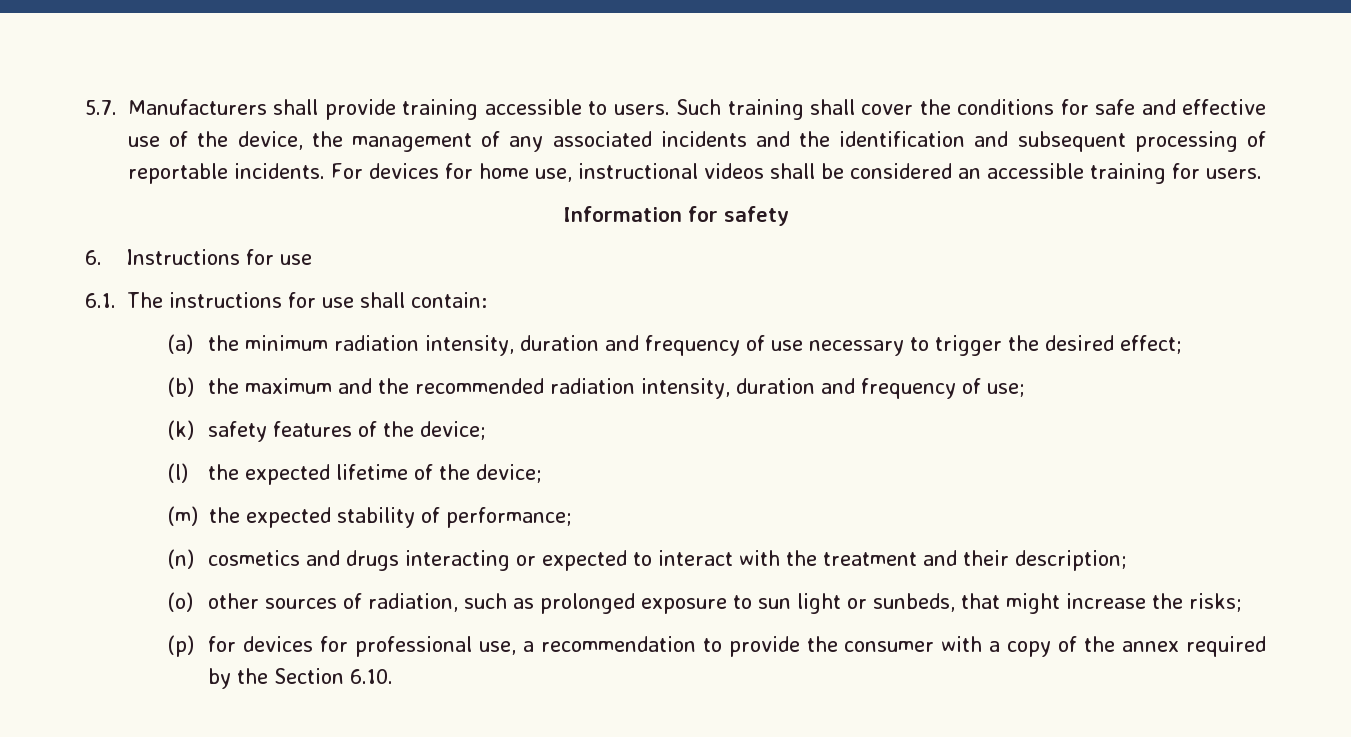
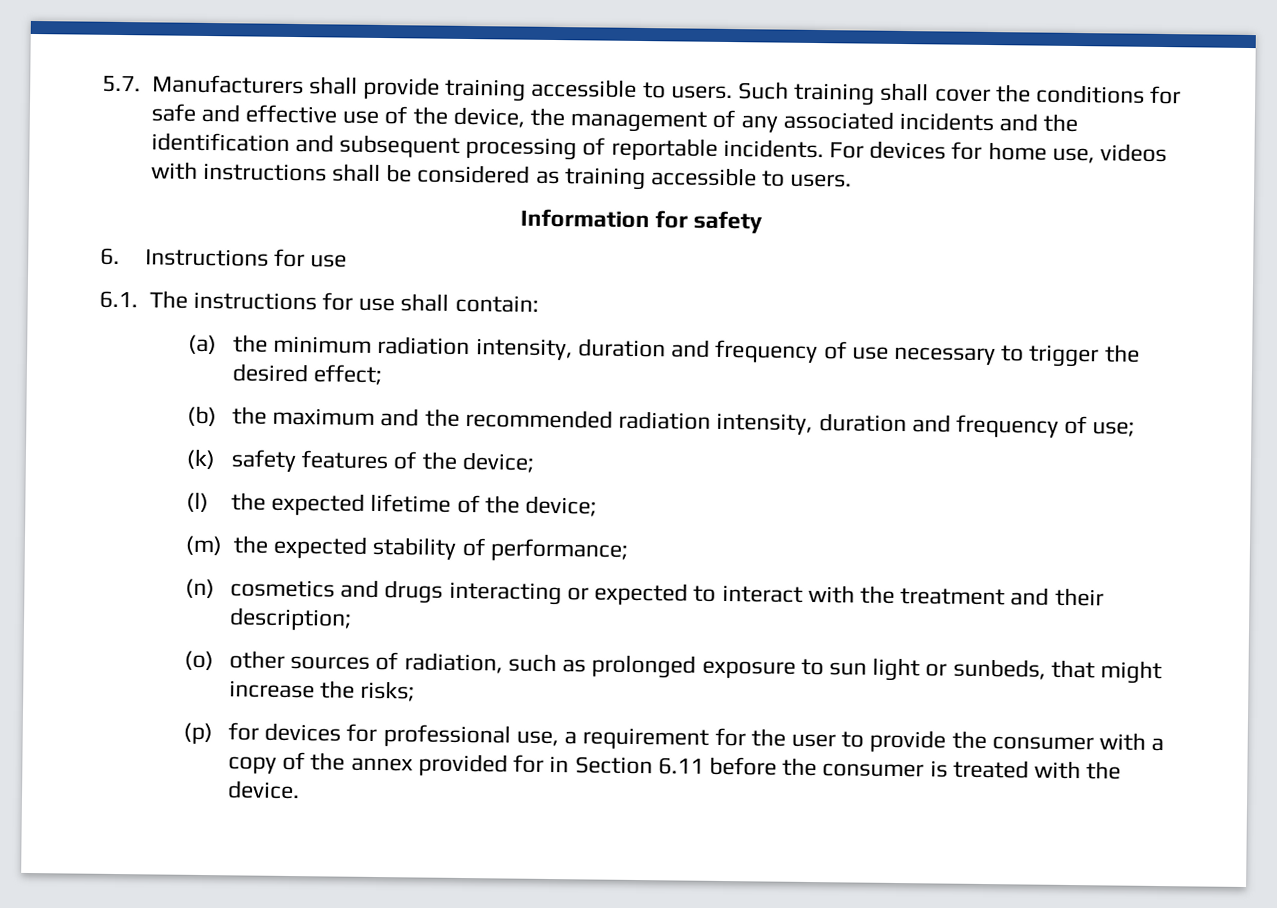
- For devices for home use, instructional videos shall be considered an accessible training for users.
+ For devices for home use, videos with instructions shall be considered as training accessible to users.
- (p) for devices for professional use, a recommendation to provide the consumer with a copy of the annex required by the Section 6.10.
+ (p) for devices for professional use, a requirement for the user to provide the consumer with a copy of the annex provided for in Section 6.11 before the consumer is treated with the device.

